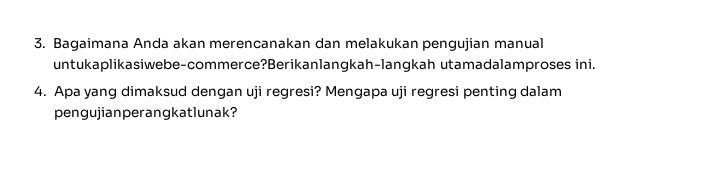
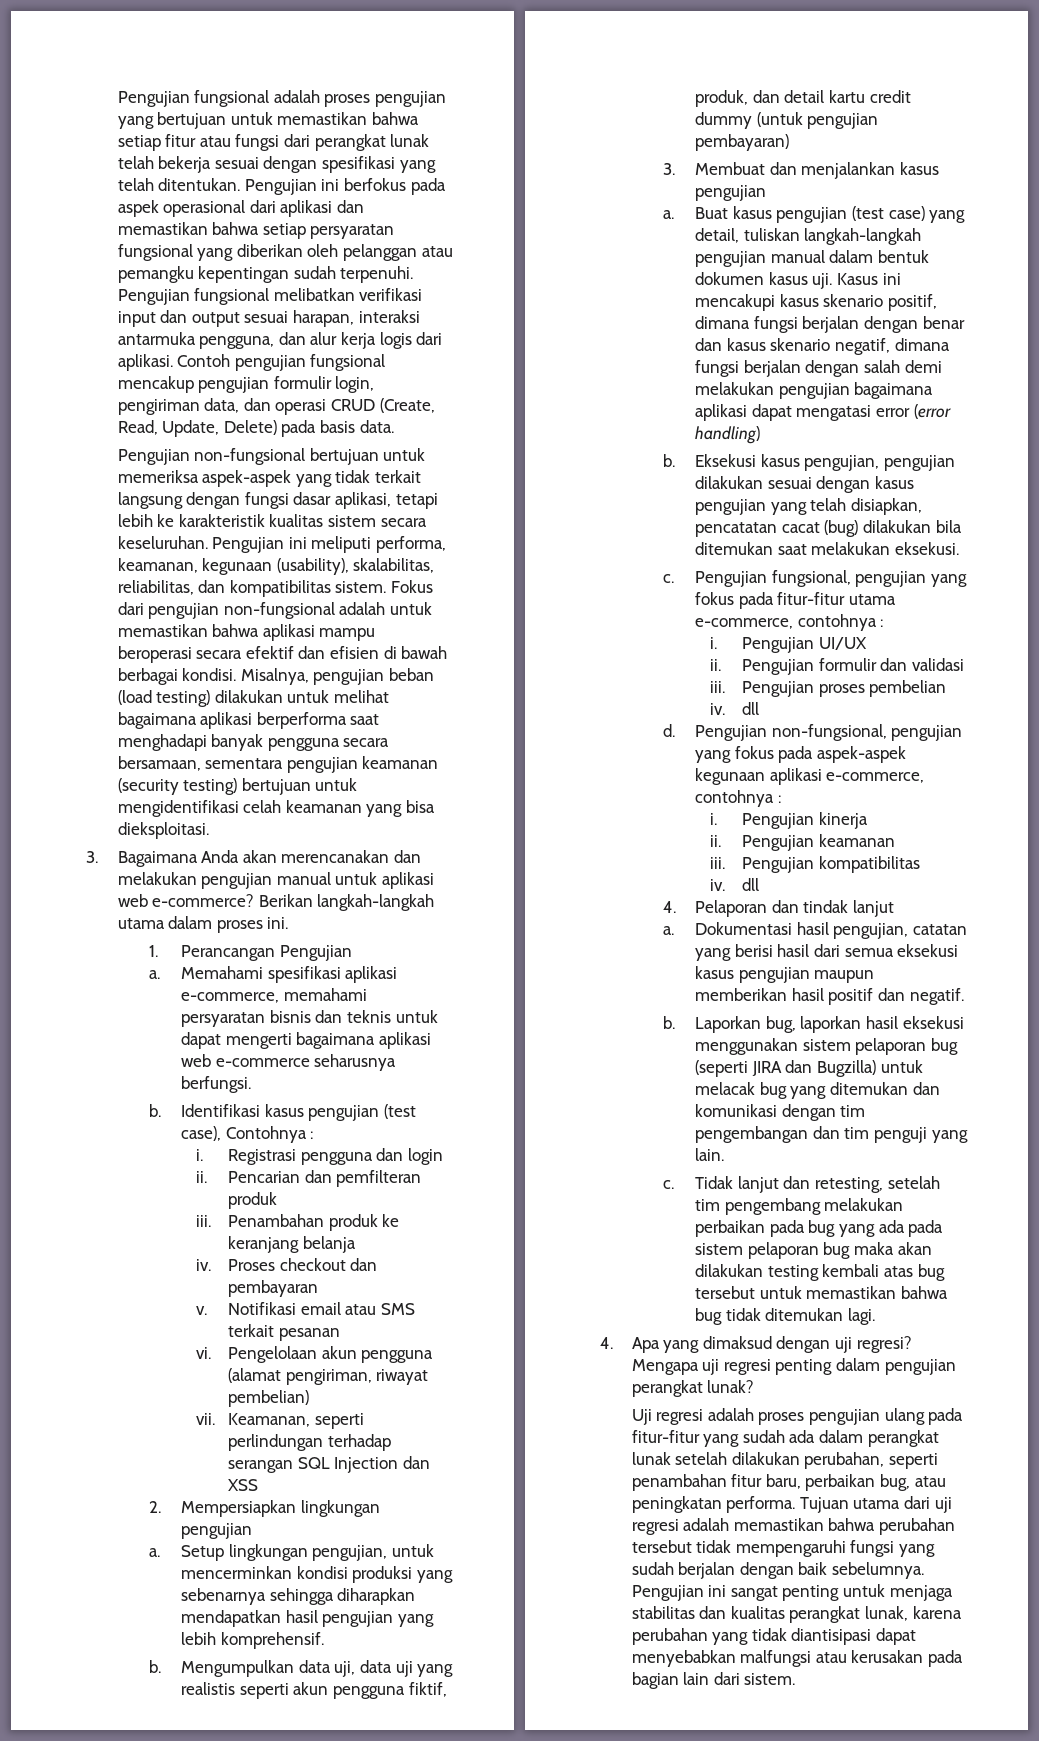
+ Pengujian fungsional adalah proses pengujian yang bertujuan untuk memastikan bahwa setiap fitur atau fungsi dari perangkat lunak telah bekerja sesuai dengan spesifikasi yang telah ditentukan. Pengujian ini berfokus pada aspek operasional dari aplikasi dan memastikan bahwa setiap persyaratan fungsional yang diberikan oleh pelanggan atau pemangku kepentingan sudah terpenuhi. Pengujian fungsional melibatkan verifikasi input dan output sesuai harapan, interaksi antarmuka pengguna, dan alur kerja logis dari aplikasi. Contoh pengujian fungsional mencakup pengujian formulir login, pengiriman data, dan operasi CRUD (Create, Read, Update, Delete) pada basis data.
+ Pengujian non-fungsional bertujuan untuk memeriksa aspek-aspek yang tidak terkait langsung dengan fungsi dasar aplikasi, tetapi lebih ke karakteristik kualitas sistem secara keseluruhan. Pengujian ini meliputi performa, keamanan, kegunaan (usability), skalabilitas, reliabilitas, dan kompatibilitas sistem. Fokus dari pengujian non-fungsional adalah untuk memastikan bahwa aplikasi mampu beroperasi secara efektif dan efisien di bawah berbagai kondisi. Misalnya, pengujian beban (load testing) dilakukan untuk melihat bagaimana aplikasi berperforma saat menghadapi banyak pengguna secara bersamaan, sementara pengujian keamanan (security testing) bertujuan untuk mengidentifikasi celah keamanan yang bisa dieksploitasi.
- 3. Bagaimana Anda akan merencanakan dan melakukan pengujian manual untukaplikasiwebe-commerce?Berikanlangkah-langkah utamadalamproses ini.
+ 3. Bagaimana Anda akan merencanakan dan melakukan pengujian manual untuk aplikasi web e-commerce? Berikan langkah-langkah utama dalam proses ini.
+ 1. Perancangan Pengujian
+ a. Memahami spesifikasi aplikasi e-commerce, memahami persyaratan bisnis dan teknis untuk dapat mengerti bagaimana aplikasi web e-commerce seharusnya berfungsi.
+ b. Identifikasi kasus pengujian (test case), Contohnya :
+ i. Registrasi pengguna dan login
+ ii. Pencarian dan pemfilteran produk
+ iii. Penambahan produk ke keranjang belanja
+ iv. Proses checkout dan pembayaran
+ v. Notifikasi email atau SMS terkait pesanan
+ vi. Pengelolaan akun pengguna (alamat pengiriman, riwayat pembelian)
+ vii. Keamanan, seperti perlindungan terhadap serangan SQL Injection dan XSS
+ 2. Mempersiapkan lingkungan pengujian
+ a. Setup lingkungan pengujian, untuk mencerminkan kondisi produksi yang sebenarnya sehingga diharapkan mendapatkan hasil pengujian yang lebih komprehensif.
+ b. Mengumpulkan data uji, data uji yang realistis seperti akun pengguna fiktif, produk, dan detail kartu credit dummy (untuk pengujian pembayaran)
+ 3. Membuat dan menjalankan kasus pengujian
+ a. Buat kasus pengujian (test case) yang detail, tuliskan langkah-langkah pengujian manual dalam bentuk dokumen kasus uji. Kasus ini mencakupi kasus skenario positif, dimana fungsi berjalan dengan benar dan kasus skenario negatif, dimana fungsi berjalan dengan salah demi melakukan pengujian bagaimana aplikasi dapat mengatasi error (error handling)
+ b. Eksekusi kasus pengujian, pengujian dilakukan sesuai dengan kasus pengujian yang telah disiapkan, pencatatan cacat (bug) dilakukan bila ditemukan saat melakukan eksekusi.
+ c. Pengujian fungsional, pengujian yang fokus pada fitur-fitur utama e-commerce, contohnya :
+ i. Pengujian UI/UX
+ ii. Pengujian formulir dan validasi
+ iii. Pengujian proses pembelian
+ iv. dll
+ d. Pengujian non-fungsional, pengujian yang fokus pada aspek-aspek kegunaan aplikasi e-commerce, contohnya :
+ i. Pengujian kinerja
+ ii. Pengujian keamanan
+ iii. Pengujian kompatibilitas
+ iv. dll
+ 4. Pelaporan dan tindak lanjut
+ a. Dokumentasi hasil pengujian, catatan yang berisi hasil dari semua eksekusi kasus pengujian maupun memberikan hasil positif dan negatif.
+ b. Laporkan bug, laporkan hasil eksekusi menggunakan sistem pelaporan bug (seperti JIRA dan Bugzilla) untuk melacak bug yang ditemukan dan komunikasi dengan tim pengembangan dan tim penguji yang lain.
+ c. Tidak lanjut dan retesting, setelah tim pengembang melakukan perbaikan pada bug yang ada pada sistem pelaporan bug maka akan dilakukan testing kembali atas bug tersebut untuk memastikan bahwa bug tidak ditemukan lagi.
- Mengapa uji regresi penting dalam pengujianperangkatlunak?
+ Mengapa uji regresi penting dalam pengujian perangkat lunak?
+ Uji regresi adalah proses pengujian ulang pada fitur-fitur yang sudah ada dalam perangkat lunak setelah dilakukan perubahan, seperti penambahan fitur baru, perbaikan bug, atau peningkatan performa. Tujuan utama dari uji regresi adalah memastikan bahwa perubahan tersebut tidak mempengaruhi fungsi yang sudah berjalan dengan baik sebelumnya. Pengujian ini sangat penting untuk menjaga stabilitas dan kualitas perangkat lunak, karena perubahan yang tidak diantisipasi dapat menyebabkan malfungsi atau kerusakan pada bagian lain dari sistem.

